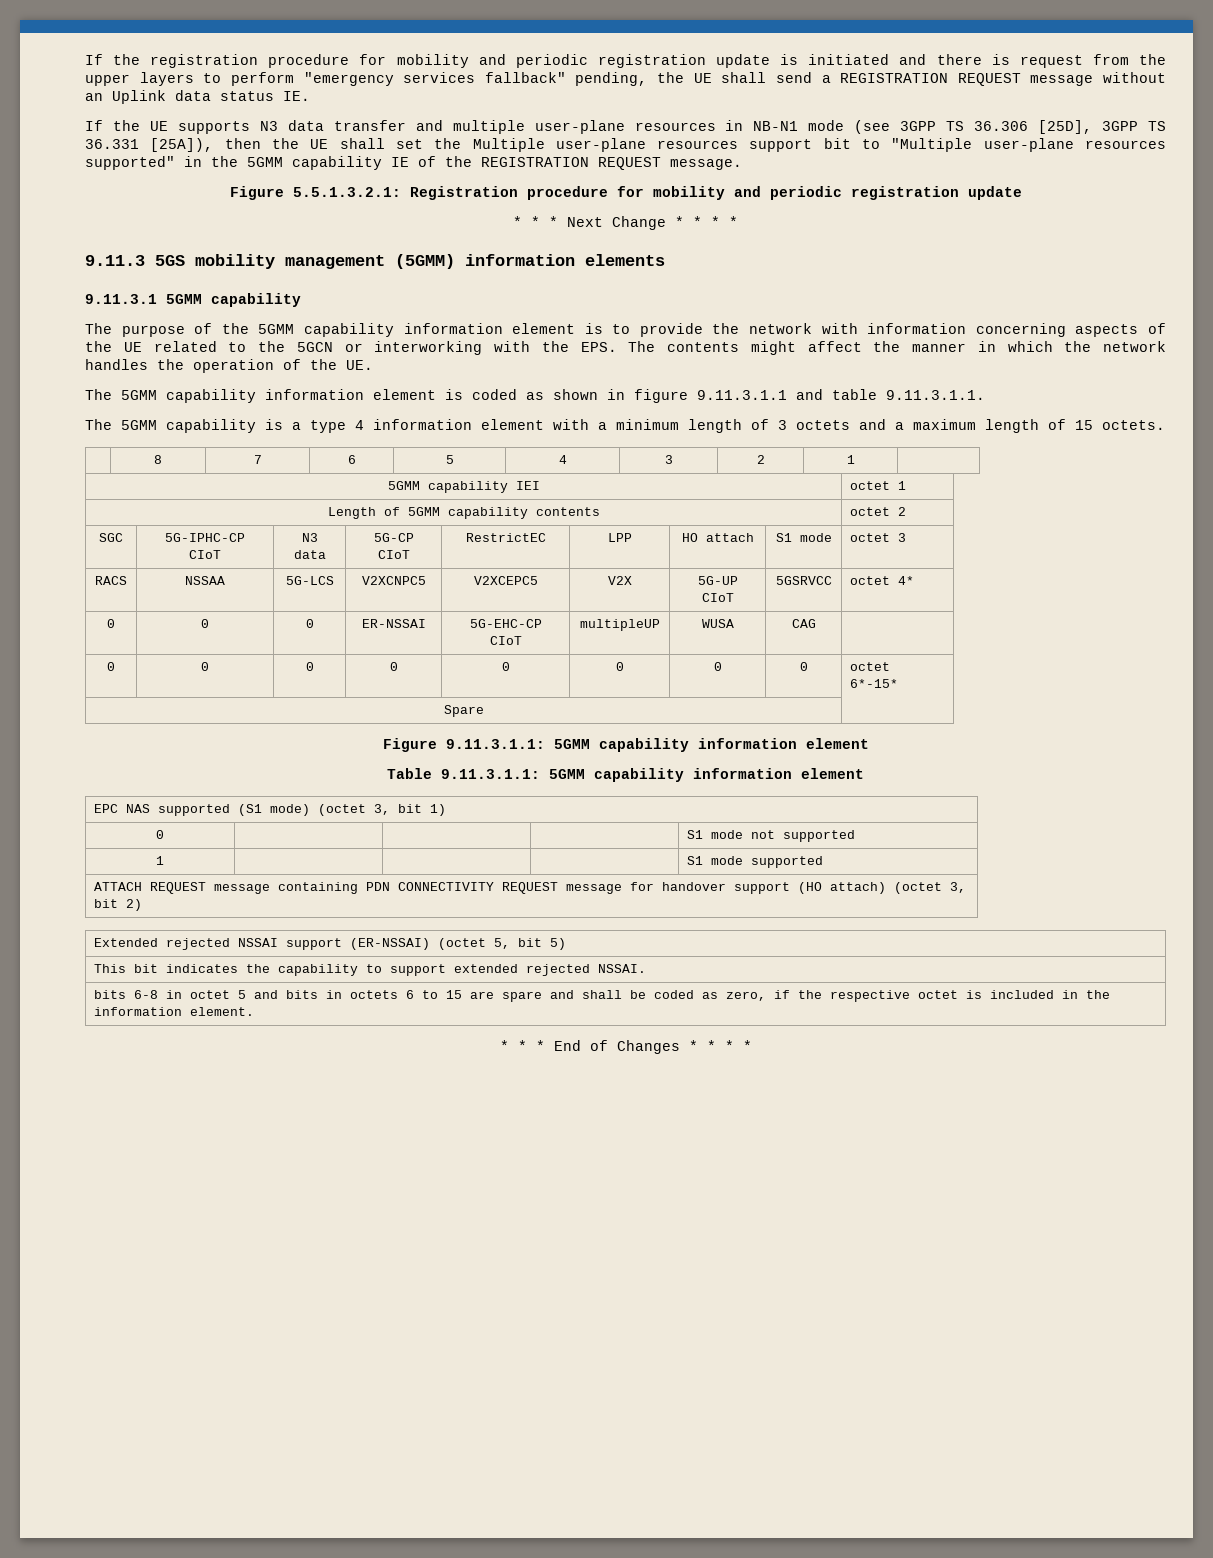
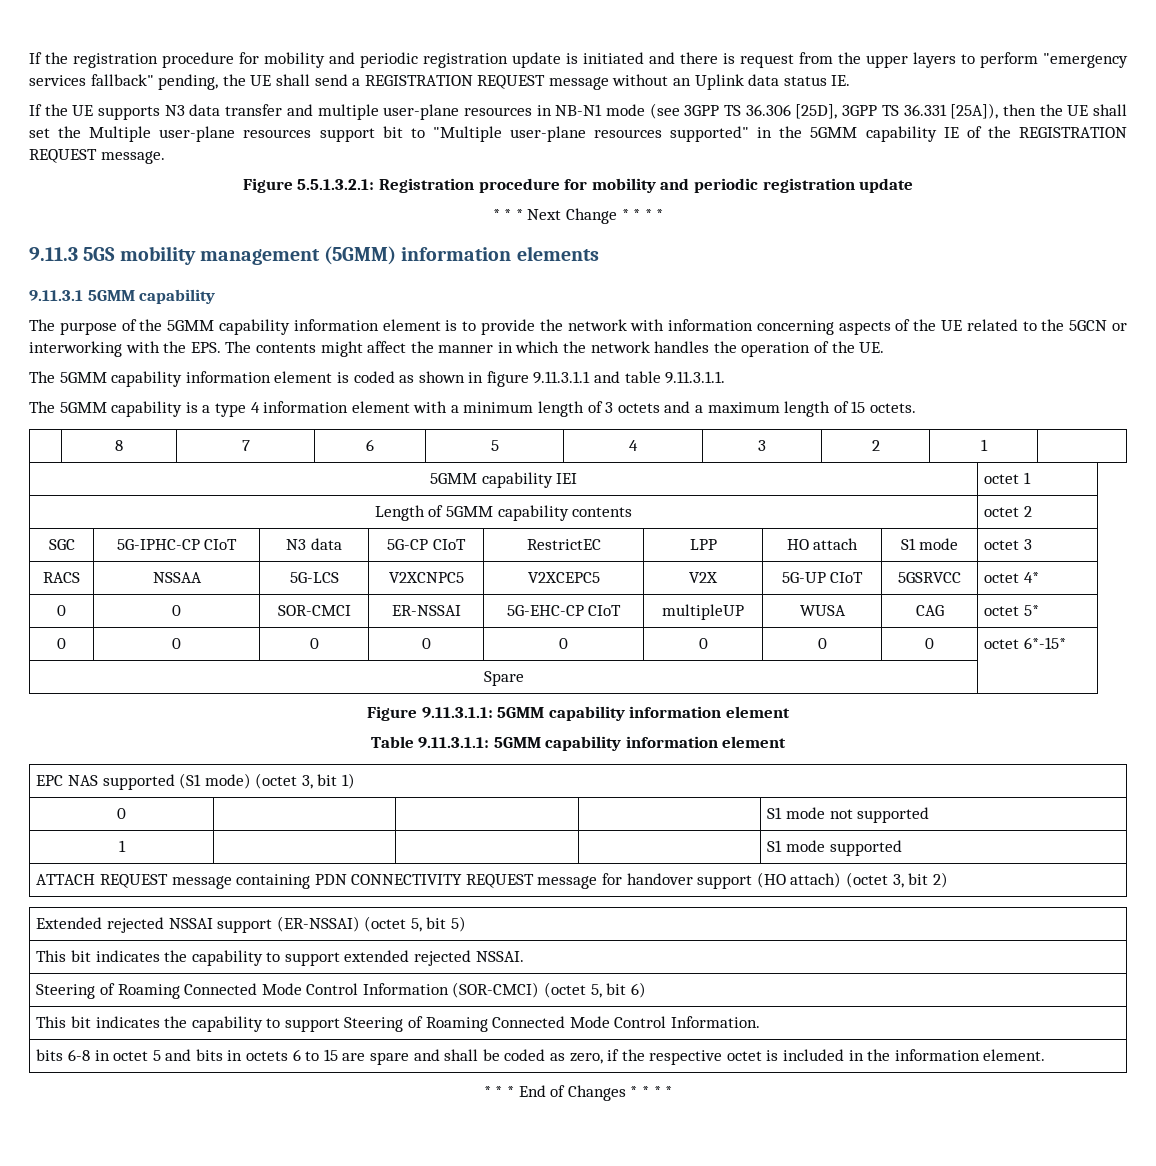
- 0 | 0 | 0 | ER-NSSAI | 5G-EHC-CP CIoT | multipleUP | WUSA | CAG |
+ 0 | 0 | SOR-CMCI | ER-NSSAI | 5G-EHC-CP CIoT | multipleUP | WUSA | CAG | octet 5*
+ Steering of Roaming Connected Mode Control Information (SOR-CMCI) (octet 5, bit 6)
+ This bit indicates the capability to support Steering of Roaming Connected Mode Control Information.

